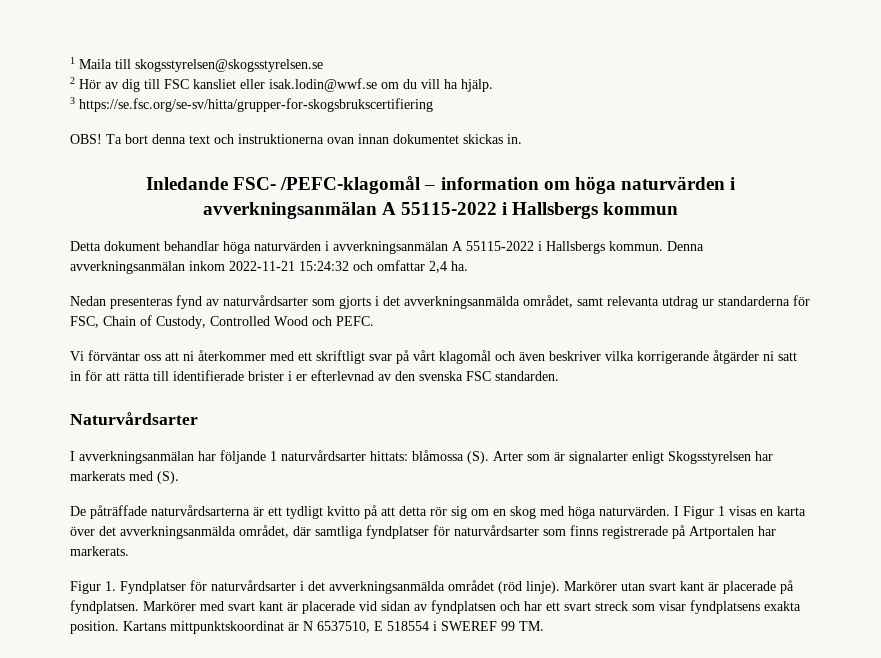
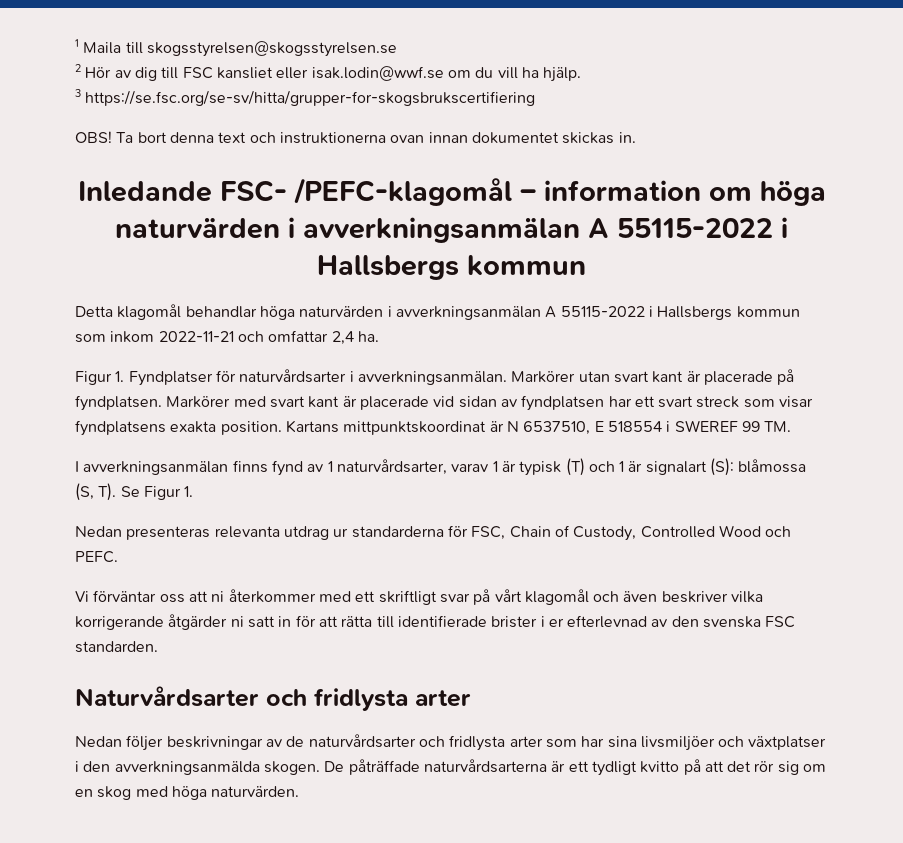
- Detta dokument behandlar höga naturvärden i avverkningsanmälan A 55115-2022 i Hallsbergs kommun. Denna avverkningsanmälan inkom 2022-11-21 15:24:32 och omfattar 2,4 ha.
+ Detta klagomål behandlar höga naturvärden i avverkningsanmälan A 55115-2022 i Hallsbergs kommun som inkom 2022-11-21 och omfattar 2,4 ha.
- Nedan presenteras fynd av naturvårdsarter som gjorts i det avverkningsanmälda området, samt relevanta utdrag ur standarderna för FSC, Chain of Custody, Controlled Wood och PEFC.
+ Figur 1. Fyndplatser för naturvårdsarter i avverkningsanmälan. Markörer utan svart kant är placerade på fyndplatsen. Markörer med svart kant är placerade vid sidan av fyndplatsen har ett svart streck som visar fyndplatsens exakta position. Kartans mittpunktskoordinat är N 6537510, E 518554 i SWEREF 99 TM.
+ I avverkningsanmälan finns fynd av 1 naturvårdsarter, varav 1 är typisk (T) och 1 är signalart (S): blåmossa (S, T). Se Figur 1.
+ Nedan presenteras relevanta utdrag ur standarderna för FSC, Chain of Custody, Controlled Wood och PEFC.
- Naturvårdsarter
- I avverkningsanmälan har följande 1 naturvårdsarter hittats: blåmossa (S). Arter som är signalarter enligt Skogsstyrelsen har markerats med (S).
- De påträffade naturvårdsarterna är ett tydligt kvitto på att detta rör sig om en skog med höga naturvärden. I Figur 1 visas en karta över det avverkningsanmälda området, där samtliga fyndplatser för naturvårdsarter som finns registrerade på Artportalen har markerats.
- Figur 1. Fyndplatser för naturvårdsarter i det avverkningsanmälda området (röd linje). Markörer utan svart kant är placerade på fyndplatsen. Markörer med svart kant är placerade vid sidan av fyndplatsen och har ett svart streck som visar fyndplatsens exakta position. Kartans mittpunktskoordinat är N 6537510, E 518554 i SWEREF 99 TM.
+ Naturvårdsarter och fridlysta arter
+ Nedan följer beskrivningar av de naturvårdsarter och fridlysta arter som har sina livsmiljöer och växtplatser i den avverkningsanmälda skogen. De påträffade naturvårdsarterna är ett tydligt kvitto på att det rör sig om en skog med höga naturvärden.

